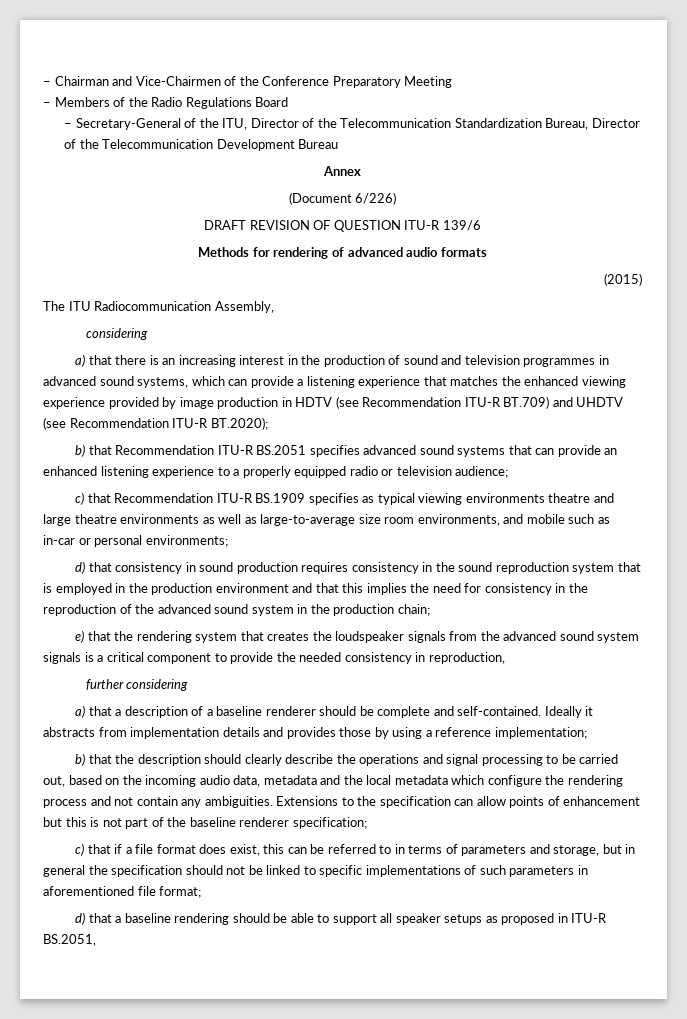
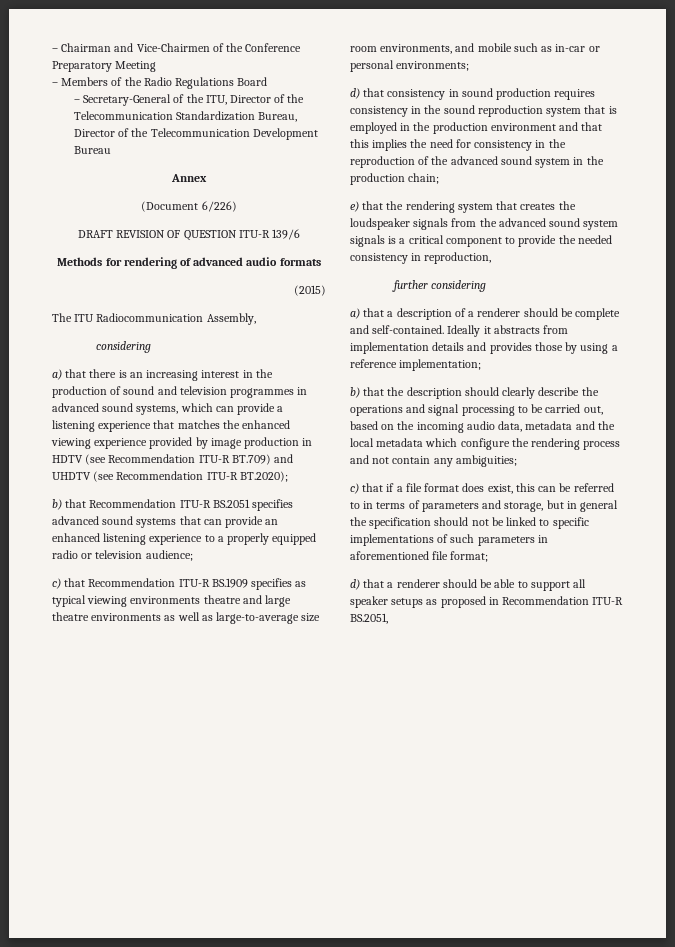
- a) that a description of a baseline renderer should be complete and self-contained.
+ a) that a description of a renderer should be complete and self-contained.
- b) that the description should clearly describe the operations and signal processing to be carried out, based on the incoming audio data, metadata and the local metadata which configure the rendering process and not contain any ambiguities. Extensions to the specification can allow points of enhancement but this is not part of the baseline renderer specification;
+ b) that the description should clearly describe the operations and signal processing to be carried out, based on the incoming audio data, metadata and the local metadata which configure the rendering process and not contain any ambiguities;
- d) that a baseline rendering should be able to support all speaker setups as proposed in ITU-R BS.2051,
+ d) that a renderer should be able to support all speaker setups as proposed in Recommendation ITU-R BS.2051,

